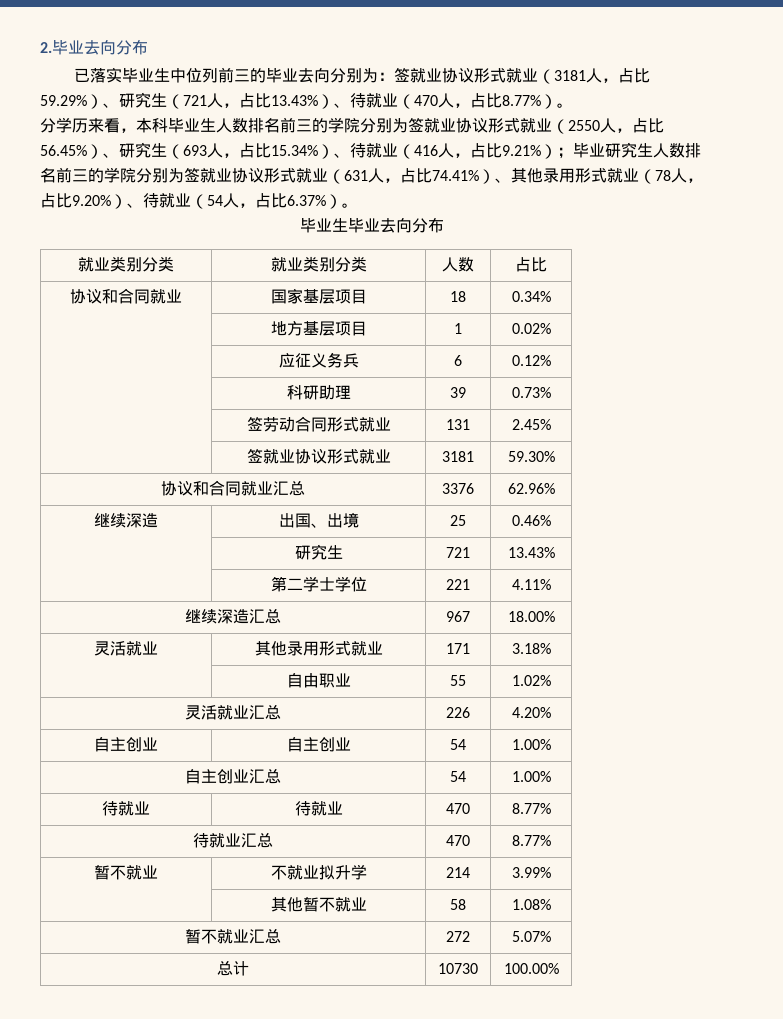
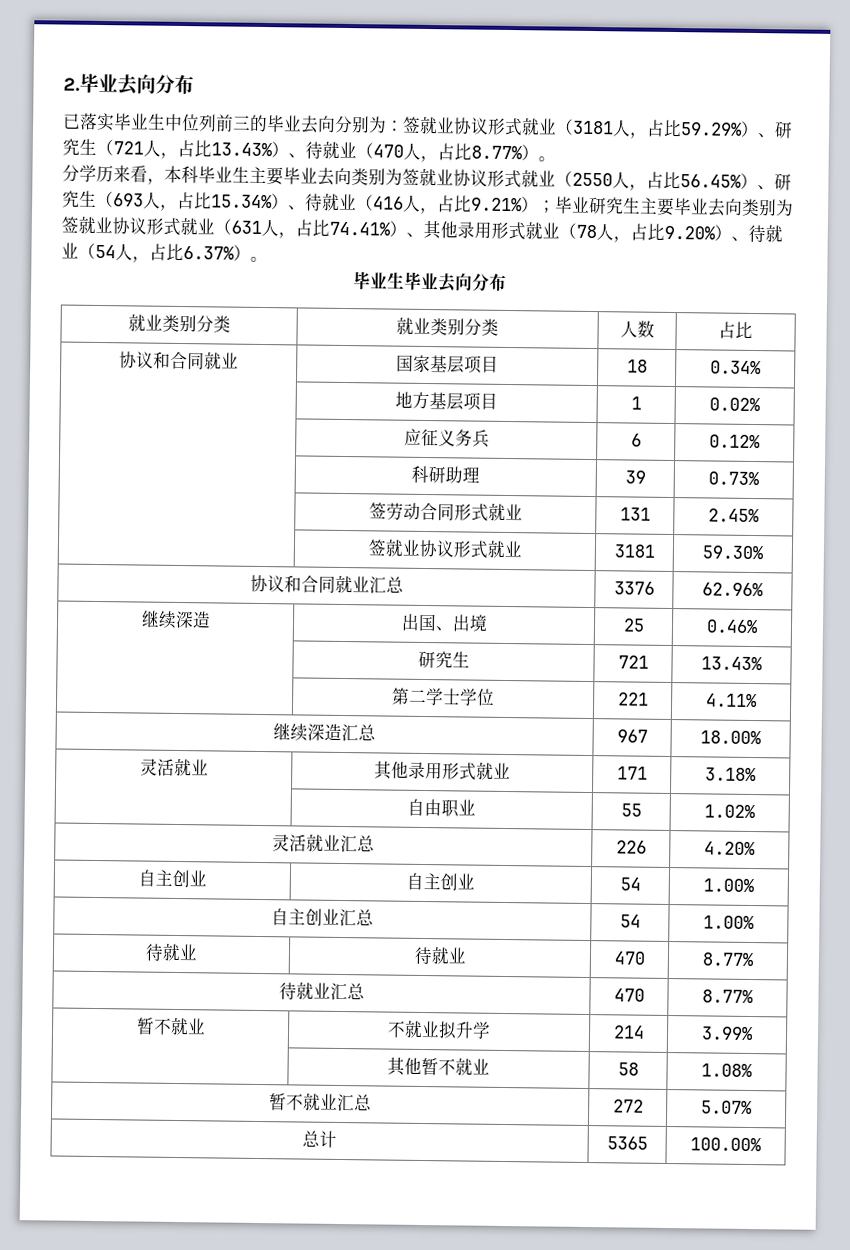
- 分学历来看，本科毕业生人数排名前三的学院分别为签就业协议形式就业（2550人，占比56.45%）、研究生（693人，占比15.34%）、待就业（416人，占比9.21%）；
+ 分学历来看，本科毕业生主要毕业去向类别为签就业协议形式就业（2550人，占比56.45%）、研究生（693人，占比15.34%）、待就业（416人，占比9.21%）；
- 毕业研究生人数排名前三的学院分别为签就业协议形式就业（631人，占比74.41%）、其他录用形式就业（78人，占比9.20%）、待就业（54人，占比6.37%）。
+ 毕业研究生主要毕业去向类别为签就业协议形式就业（631人，占比74.41%）、其他录用形式就业（78人，占比9.20%）、待就业（54人，占比6.37%）。
- 总计 | 10730 | 100.00%
+ 总计 | 5365 | 100.00%

